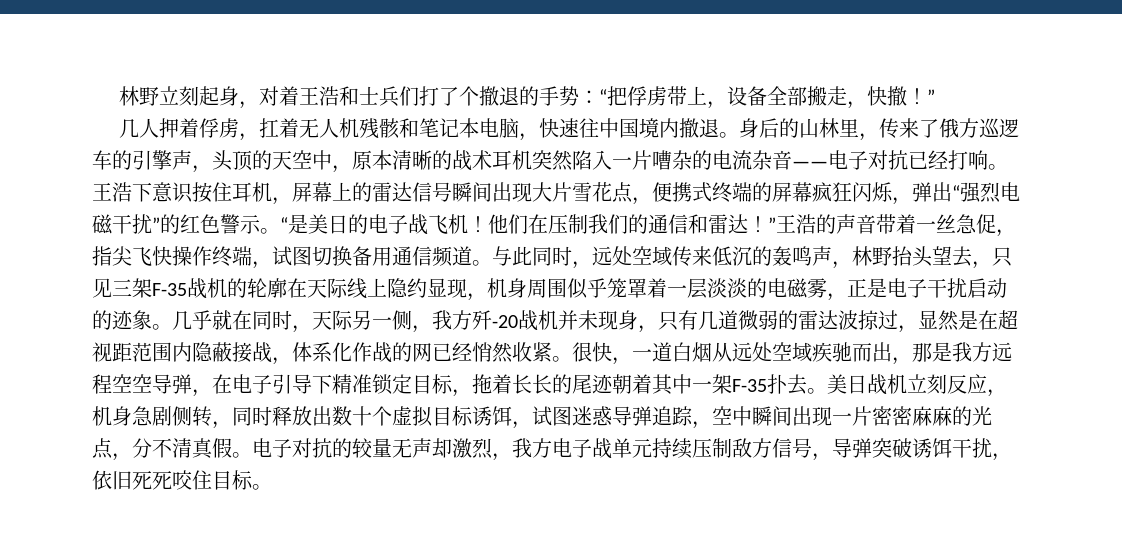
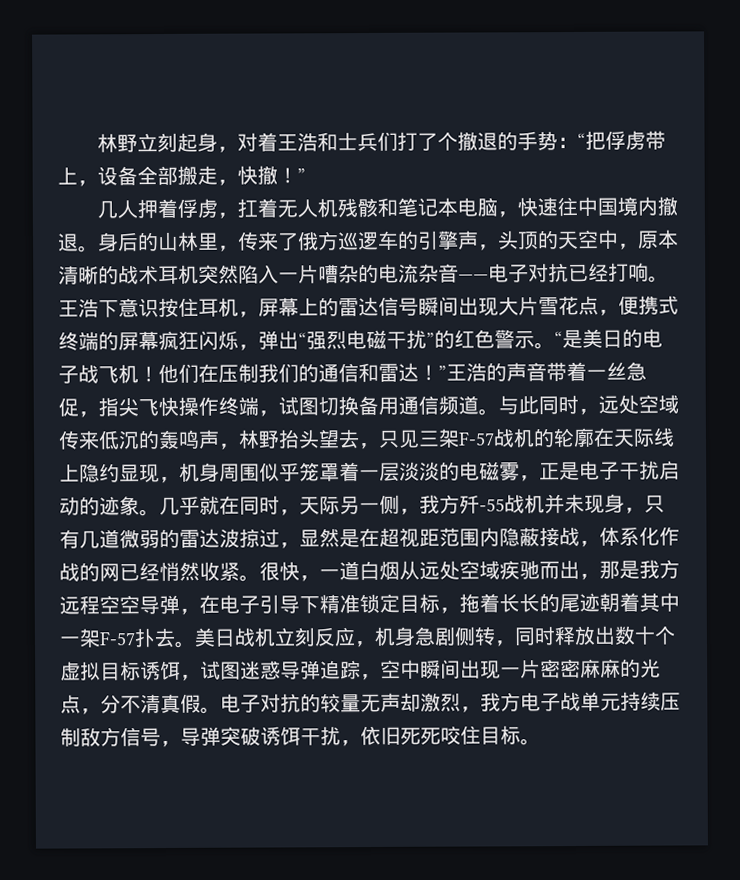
- 与此同时，远处空域传来低沉的轰鸣声，林野抬头望去，只见三架F-35战机的轮廓在天际线上隐约显现，机身周围似乎笼罩着一层淡淡的电磁雾，正是电子干扰启动的迹象。
+ 与此同时，远处空域传来低沉的轰鸣声，林野抬头望去，只见三架F-57战机的轮廓在天际线上隐约显现，机身周围似乎笼罩着一层淡淡的电磁雾，正是电子干扰启动的迹象。
- 几乎就在同时，天际另一侧，我方歼-20战机并未现身，只有几道微弱的雷达波掠过，显然是在超视距范围内隐蔽接战，体系化作战的网已经悄然收紧。
+ 几乎就在同时，天际另一侧，我方歼-55战机并未现身，只有几道微弱的雷达波掠过，显然是在超视距范围内隐蔽接战，体系化作战的网已经悄然收紧。
- 很快，一道白烟从远处空域疾驰而出，那是我方远程空空导弹，在电子引导下精准锁定目标，拖着长长的尾迹朝着其中一架F-35扑去。
+ 很快，一道白烟从远处空域疾驰而出，那是我方远程空空导弹，在电子引导下精准锁定目标，拖着长长的尾迹朝着其中一架F-57扑去。

